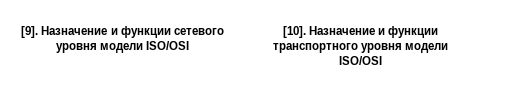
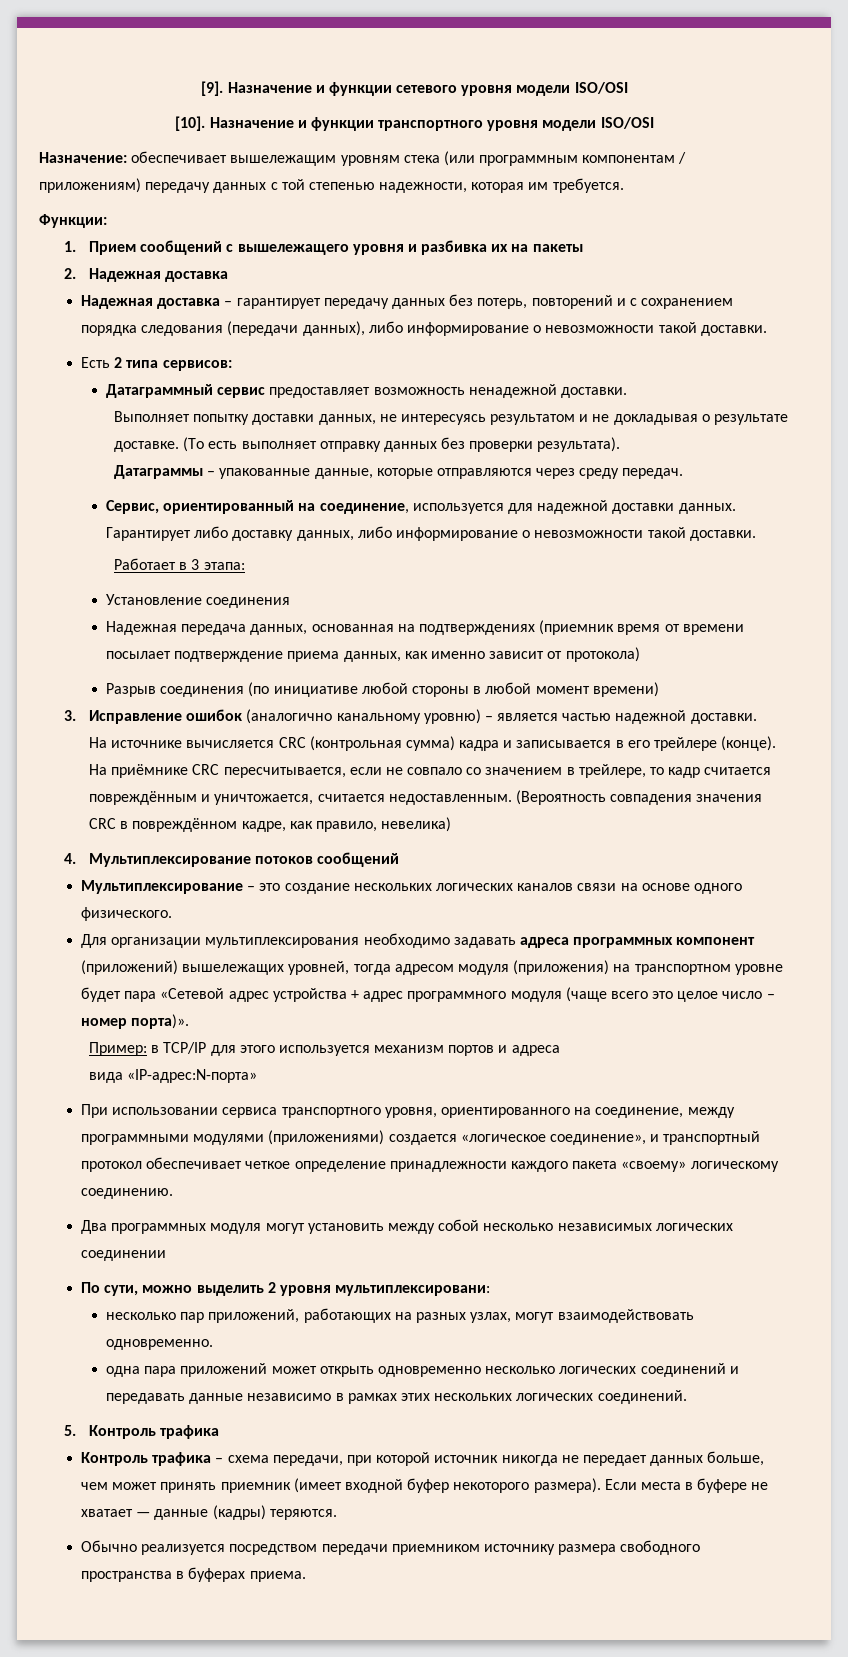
+ Назначение: обеспечивает вышележащим уровням стека (или программным компонентам / приложениям) передачу данных с той степенью надежности, которая им требуется.
+ Функции:
+ 1. Прием сообщений с вышележащего уровня и разбивка их на пакеты
+ 2. Надежная доставка
+ Надежная доставка – гарантирует передачу данных без потерь, повторений и с сохранением порядка следования (передачи данных), либо информирование о невозможности такой доставки.
+ Есть 2 типа сервисов:
+ Датаграммный сервис предоставляет возможность ненадежной доставки.
+ Выполняет попытку доставки данных, не интересуясь результатом и не докладывая о результате доставке. (То есть выполняет отправку данных без проверки результата).
+ Датаграммы – упакованные данные, которые отправляются через среду передач.
+ Сервис, ориентированный на соединение, используется для надежной доставки данных. Гарантирует либо доставку данных, либо информирование о невозможности такой доставки.
+ Работает в 3 этапа:
+ Установление соединения
+ Надежная передача данных, основанная на подтверждениях (приемник время от времени посылает подтверждение приема данных, как именно зависит от протокола)
+ Разрыв соединения (по инициативе любой стороны в любой момент времени)
+ 3. Исправление ошибок (аналогично канальному уровню) – является частью надежной доставки.
+ На источнике вычисляется CRC (контрольная сумма) кадра и записывается в его трейлере (конце). На приёмнике CRC пересчитывается, если не совпало со значением в трейлере, то кадр считается повреждённым и уничтожается, считается недоставленным. (Вероятность совпадения значения CRC в повреждённом кадре, как правило, невелика)
+ 4. Мультиплексирование потоков сообщений
+ Мультиплексирование – это создание нескольких логических каналов связи на основе одного физического.
+ Для организации мультиплексирования необходимо задавать адреса программных компонент (приложений) вышележащих уровней, тогда адресом модуля (приложения) на транспортном уровне будет пара «Сетевой адрес устройства + адрес программного модуля (чаще всего это целое число – номер порта)».
+ Пример: в TCP/IP для этого используется механизм портов и адреса
+ вида «IP-адрес:N-порта»
+ При использовании сервиса транспортного уровня, ориентированного на соединение, между программными модулями (приложениями) создается «логическое соединение», и транспортный протокол обеспечивает четкое определение принадлежности каждого пакета «своему» логическому соединению.
+ Два программных модуля могут установить между собой несколько независимых логических соединении
+ По сути, можно выделить 2 уровня мультиплексировани:
+ несколько пар приложений, работающих на разных узлах, могут взаимодействовать одновременно.
+ одна пара приложений может открыть одновременно несколько логических соединений и передавать данные независимо в рамках этих нескольких логических соединений.
+ 5. Контроль трафика
+ Контроль трафика – схема передачи, при которой источник никогда не передает данных больше, чем может принять приемник (имеет входной буфер некоторого размера). Если места в буфере не хватает — данные (кадры) теряются.
+ Обычно реализуется посредством передачи приемником источнику размера свободного пространства в буферах приема.

